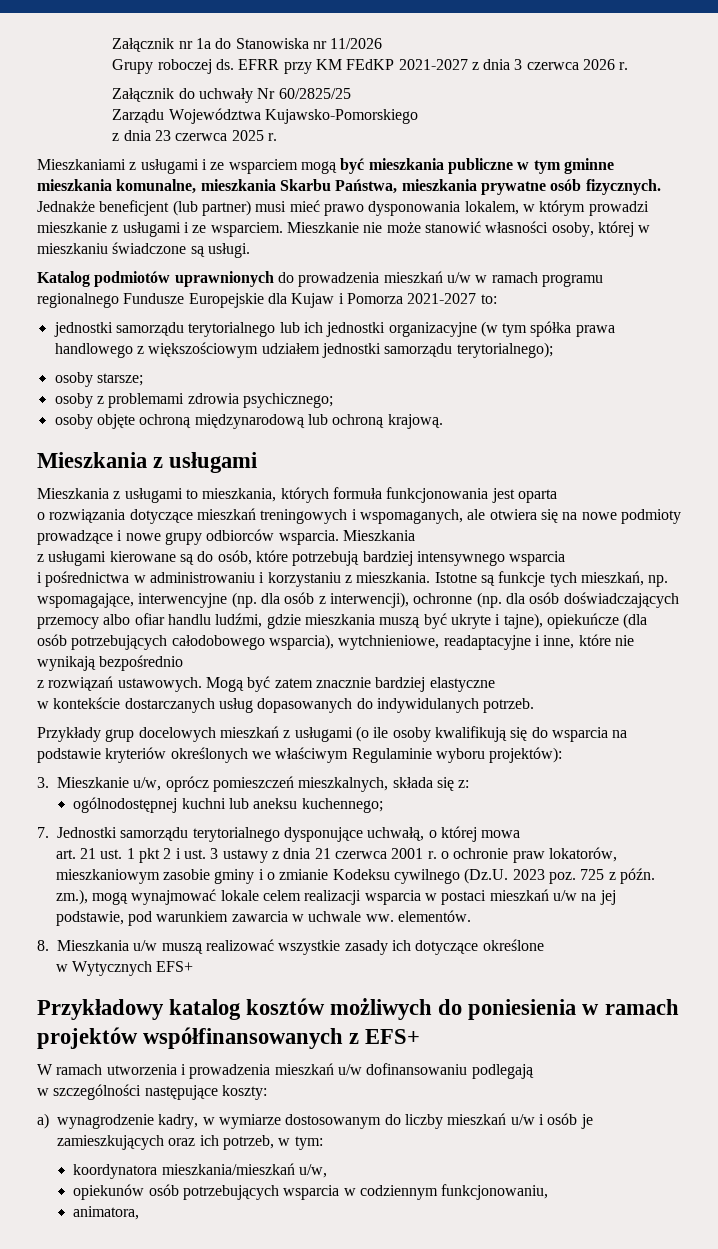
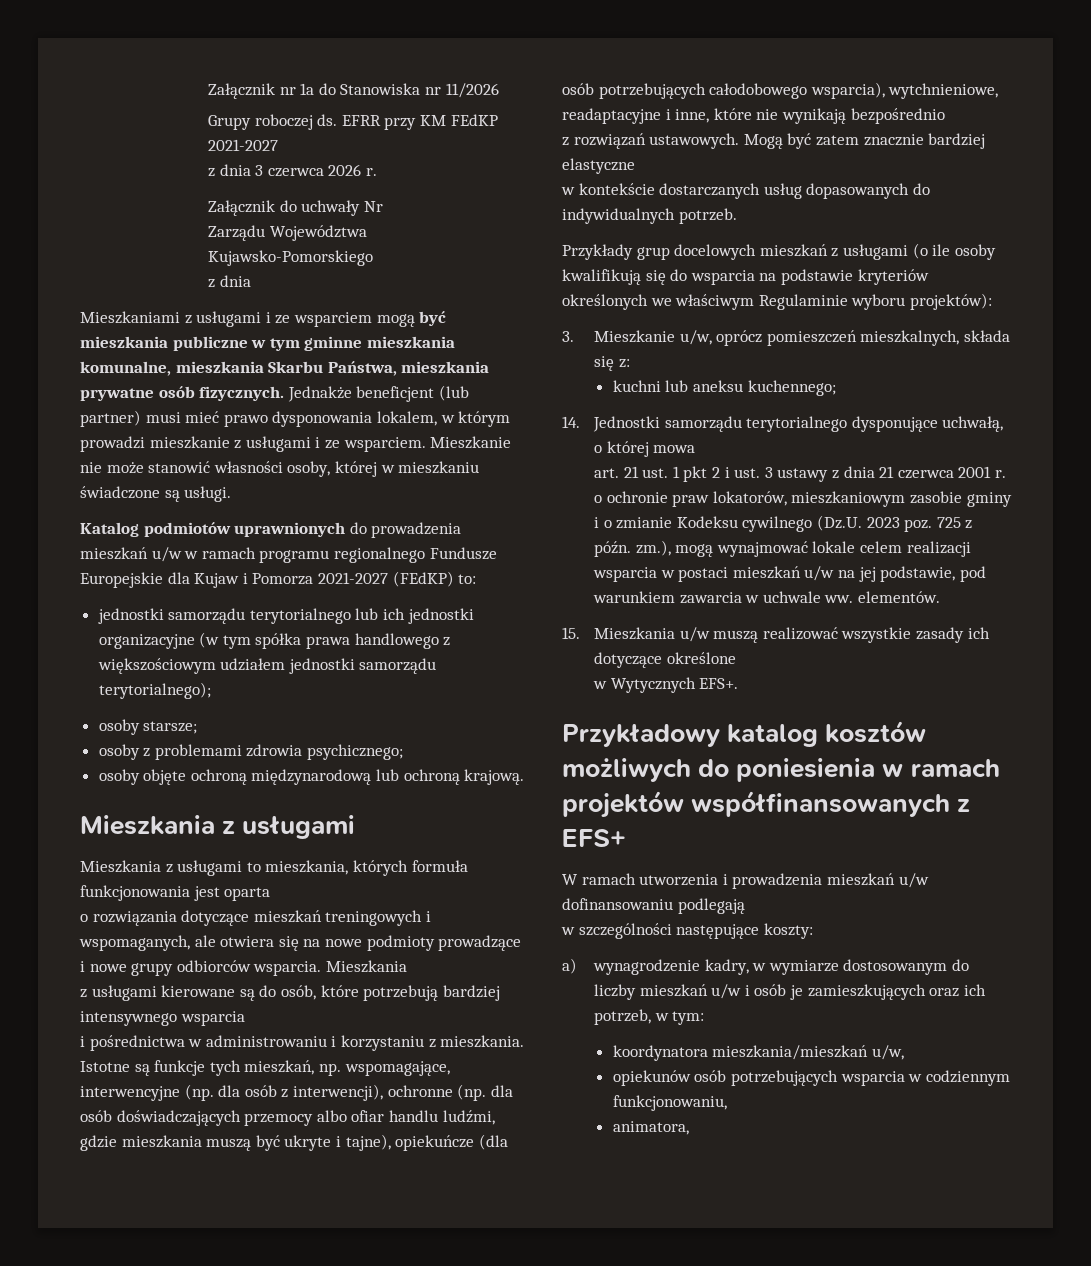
- EFRR przy KM FEdKP 2021-2027 z dnia 3 czerwca 2026 r.
+ EFRR przy KM FEdKP 2021-2027
+ z dnia 3 czerwca 2026 r.
- Załącznik do uchwały Nr 60/2825/25
+ Załącznik do uchwały Nr
  Zarządu Województwa Kujawsko-Pomorskiego
- z dnia 23 czerwca 2025 r.
+ z dnia
- Katalog podmiotów uprawnionych do prowadzenia mieszkań u/w w ramach programu regionalnego Fundusze Europejskie dla Kujaw i Pomorza 2021-2027 to:
+ Katalog podmiotów uprawnionych do prowadzenia mieszkań u/w w ramach programu regionalnego Fundusze Europejskie dla Kujaw i Pomorza 2021-2027 (FEdKP) to:
- w kontekście dostarczanych usług dopasowanych do indywidulanych potrzeb.
+ w kontekście dostarczanych usług dopasowanych do indywidualnych potrzeb.
- ogólnodostępnej kuchni lub aneksu kuchennego;
+ kuchni lub aneksu kuchennego;
- 7. Jednostki samorządu terytorialnego dysponujące uchwałą, o której mowa
+ 14. Jednostki samorządu terytorialnego dysponujące uchwałą, o której mowa
- 8. Mieszkania u/w muszą realizować wszystkie zasady ich dotyczące określone
+ 15. Mieszkania u/w muszą realizować wszystkie zasady ich dotyczące określone
- w Wytycznych EFS+
+ w Wytycznych EFS+.

